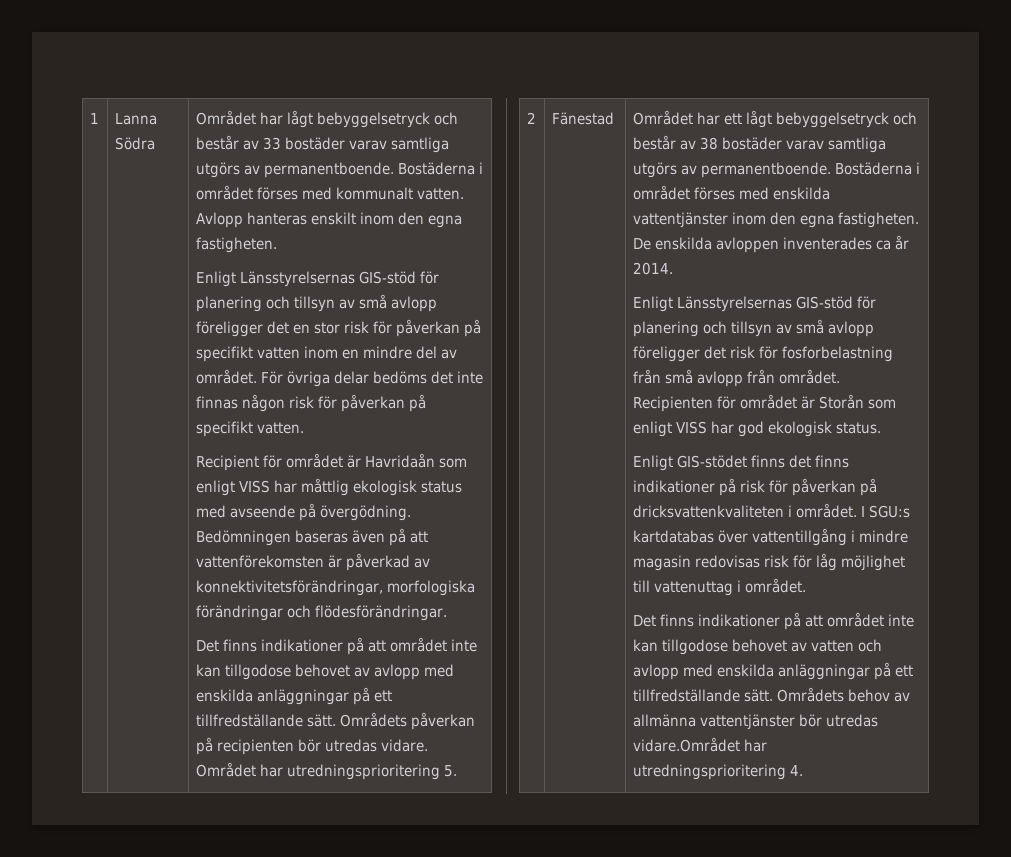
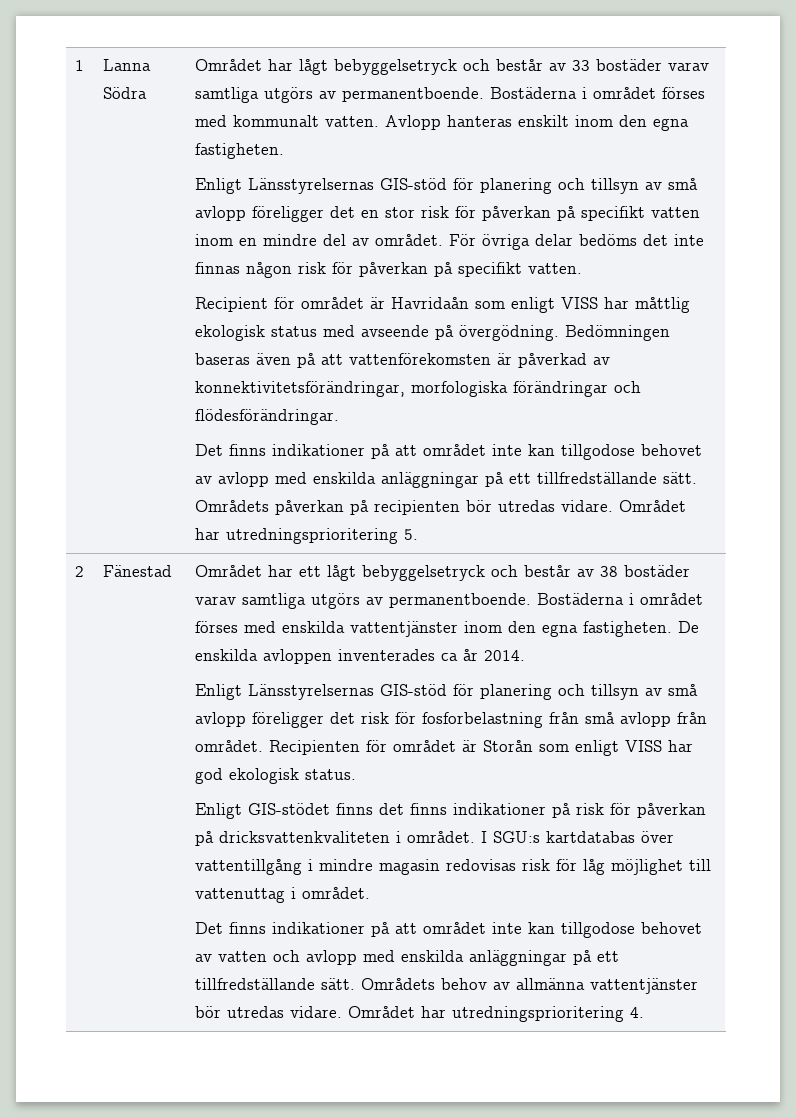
- Områdets behov av allmänna vattentjänster bör utredas vidare.Området har utredningsprioritering 4.
+ Områdets behov av allmänna vattentjänster bör utredas vidare. Området har utredningsprioritering 4.

